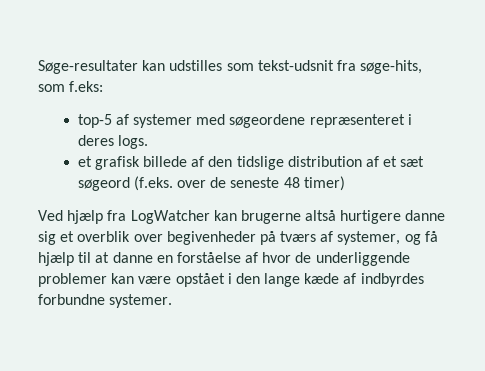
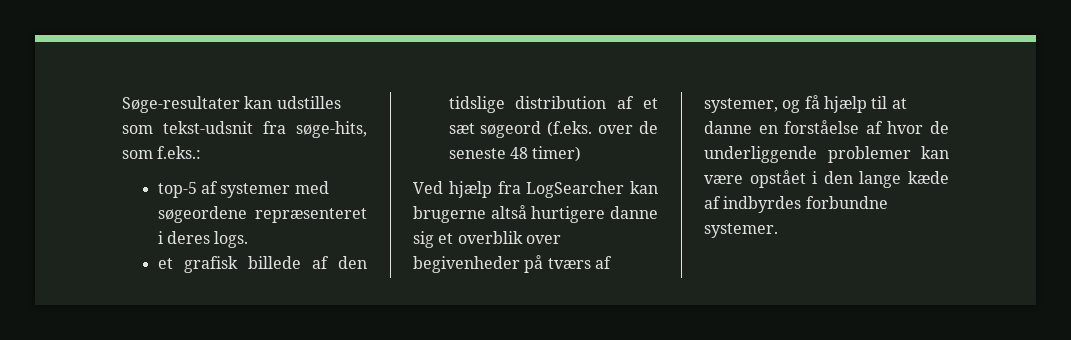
- Søge-resultater kan udstilles som tekst-udsnit fra søge-hits, som f.eks:
+ Søge-resultater kan udstilles som tekst-udsnit fra søge-hits, som f.eks.:
- Ved hjælp fra LogWatcher kan brugerne altså hurtigere danne sig et overblik over begivenheder på tværs af systemer, og få hjælp til at danne en forståelse af hvor de underliggende problemer kan være opstået i den lange kæde af indbyrdes forbundne systemer.
+ Ved hjælp fra LogSearcher kan brugerne altså hurtigere danne sig et overblik over begivenheder på tværs af systemer, og få hjælp til at danne en forståelse af hvor de underliggende problemer kan være opstået i den lange kæde af indbyrdes forbundne systemer.

